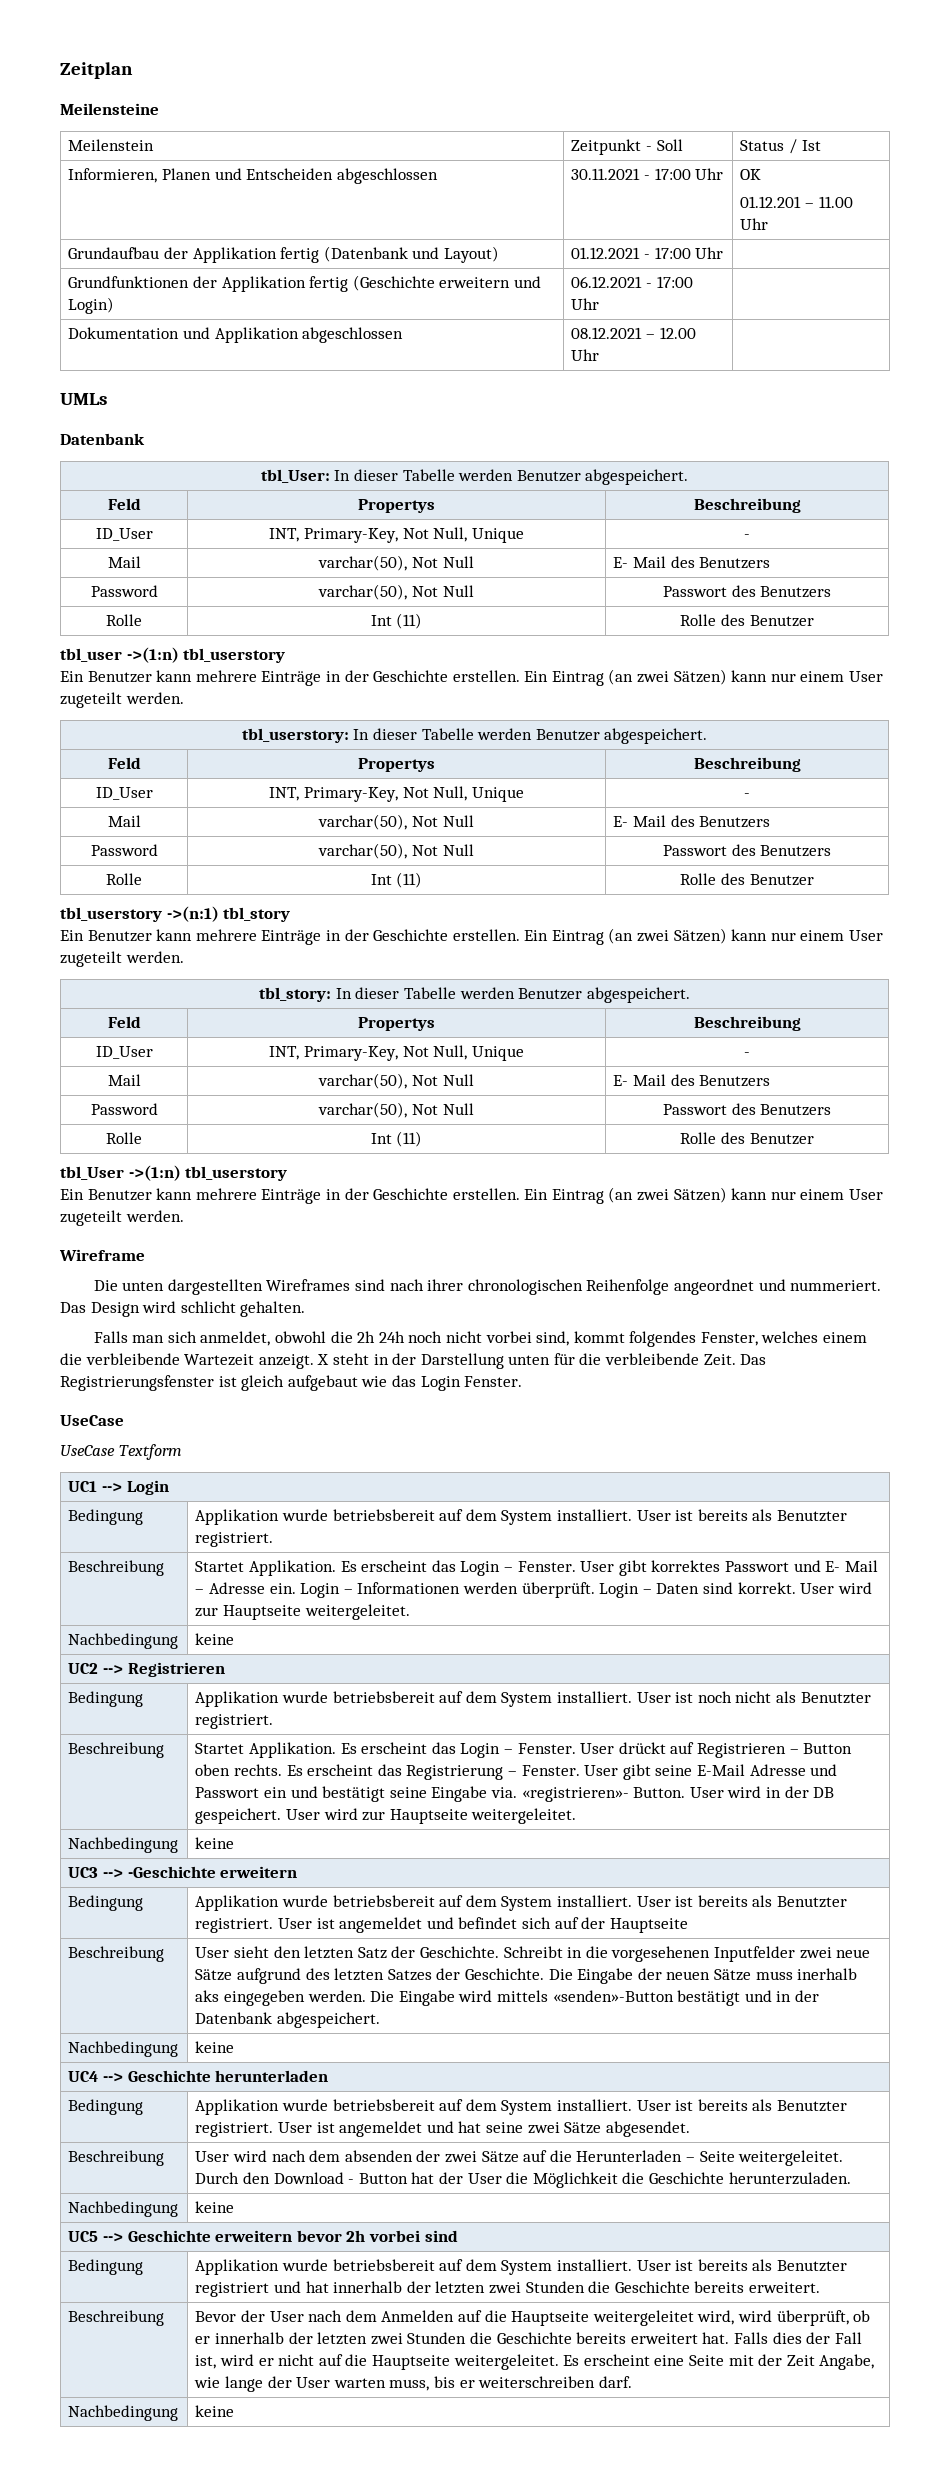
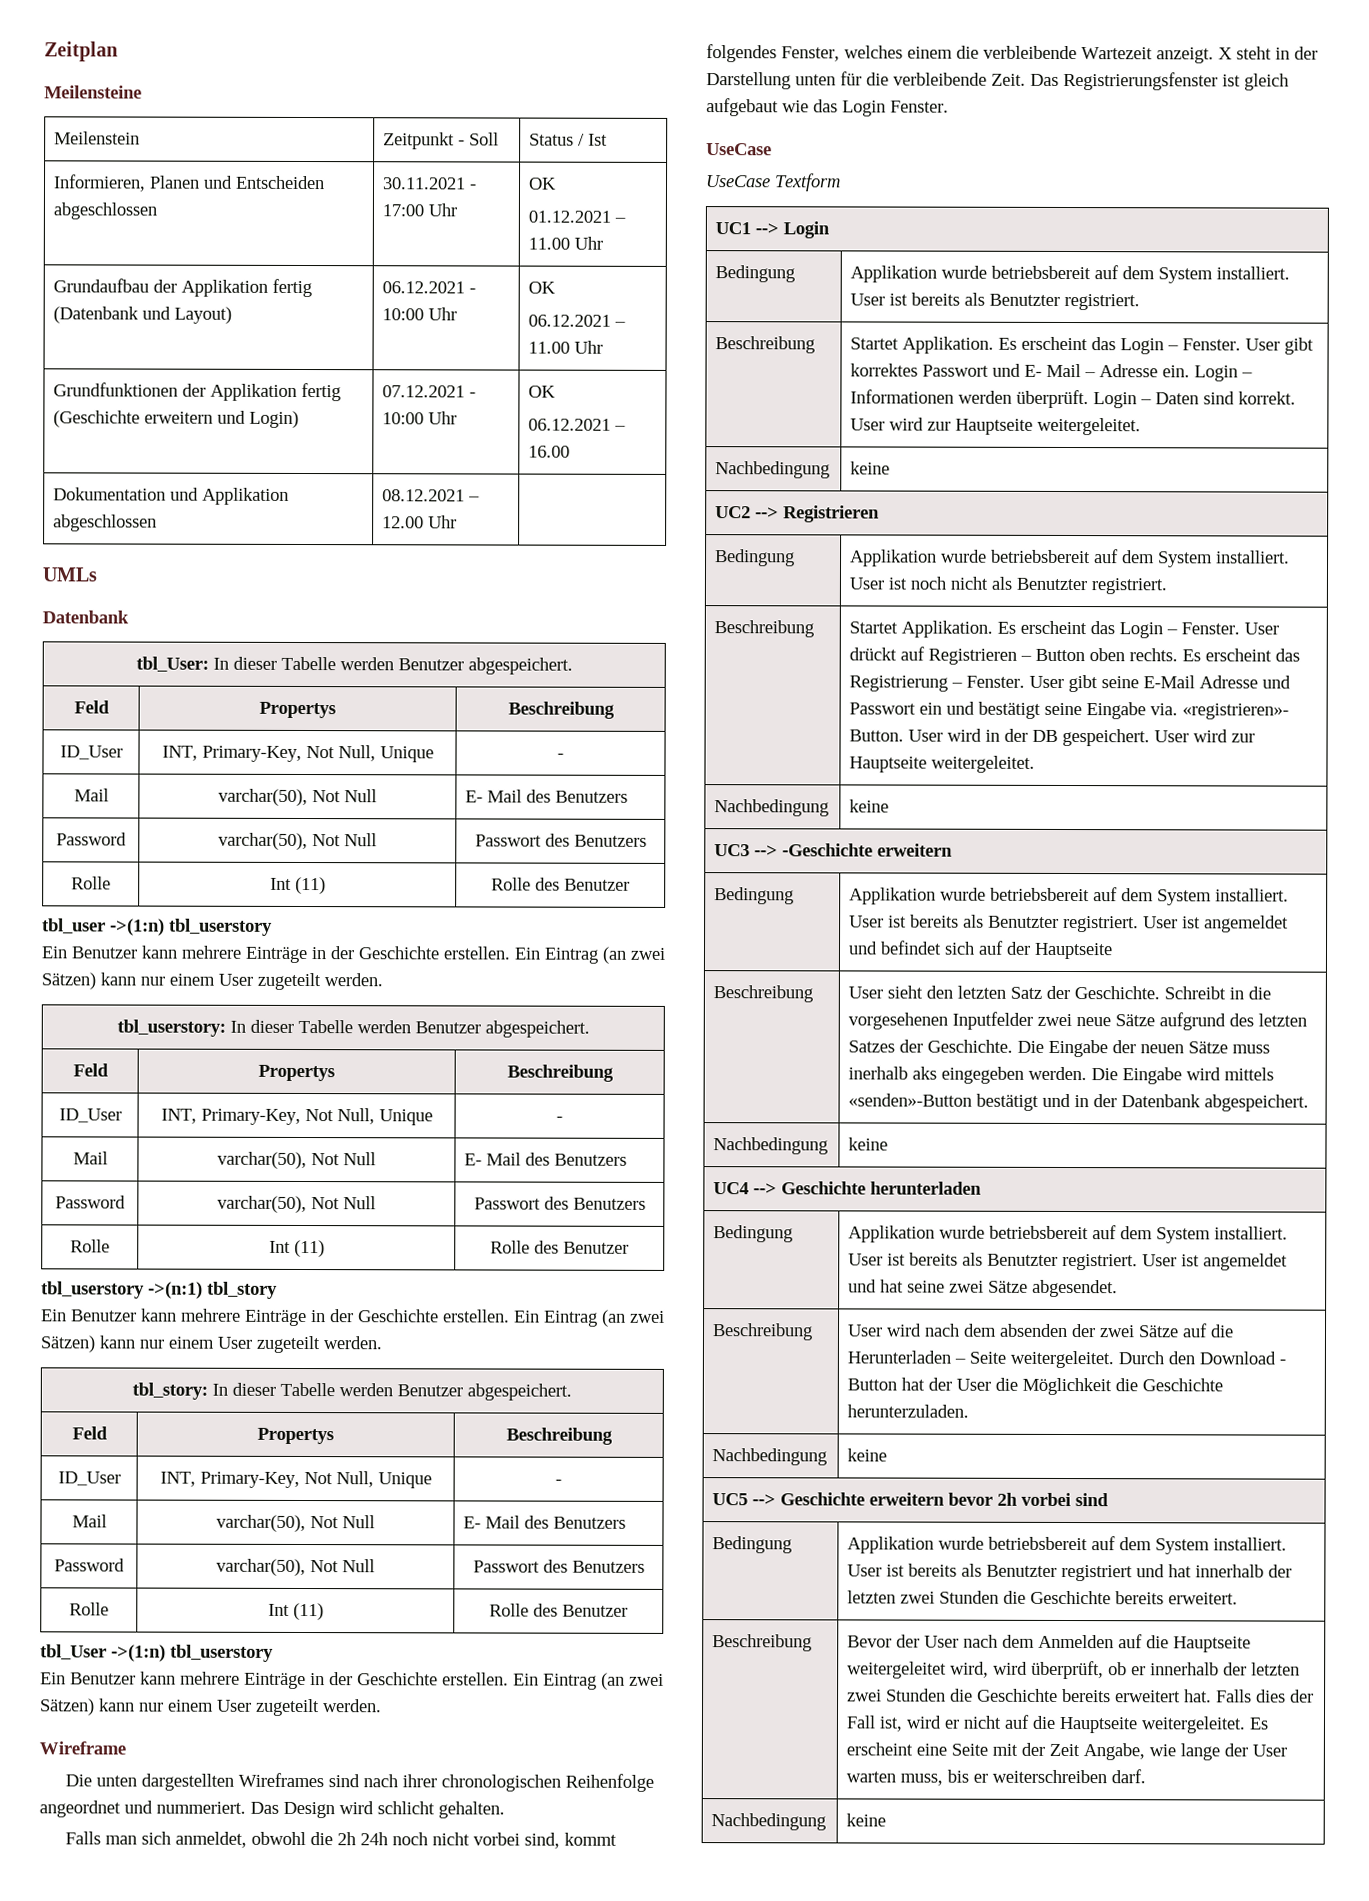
  Informieren, Planen und Entscheiden abgeschlossen | 30.11.2021 - 17:00 Uhr | OK
- 01.12.201 – 11.00 Uhr
+ 01.12.2021 – 11.00 Uhr
- Grundaufbau der Applikation fertig (Datenbank und Layout) | 01.12.2021 - 17:00 Uhr |
+ Grundaufbau der Applikation fertig (Datenbank und Layout) | 06.12.2021 - 10:00 Uhr | OK
+ 06.12.2021 – 11.00 Uhr
- Grundfunktionen der Applikation fertig (Geschichte erweitern und Login) | 06.12.2021 - 17:00 Uhr |
+ Grundfunktionen der Applikation fertig (Geschichte erweitern und Login) | 07.12.2021 - 10:00 Uhr | OK
+ 06.12.2021 – 16.00

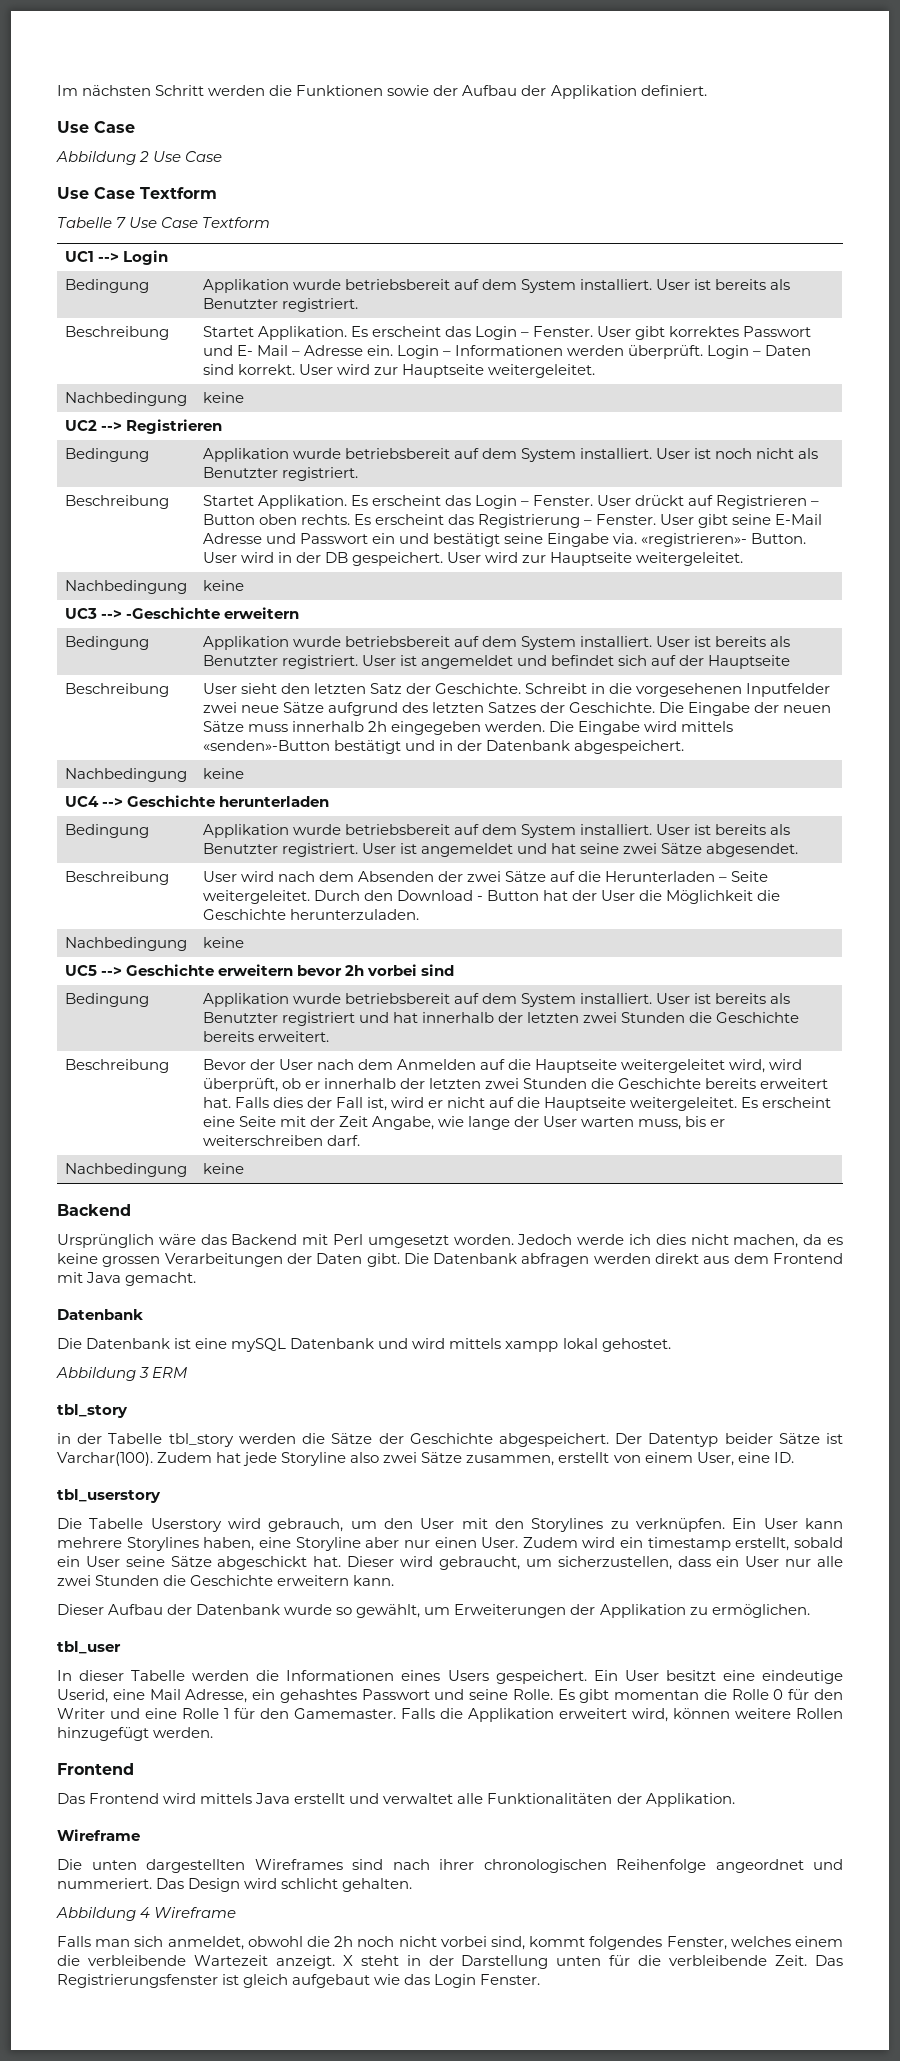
- Zeitplan
- Meilensteine
- Meilenstein | Zeitpunkt - Soll | Status / Ist
- Informieren, Planen und Entscheiden abgeschlossen | 30.11.2021 - 17:00 Uhr | OK
- 01.12.2021 – 11.00 Uhr
- Grundaufbau der Applikation fertig (Datenbank und Layout) | 06.12.2021 - 10:00 Uhr | OK
- 06.12.2021 – 11.00 Uhr
- Grundfunktionen der Applikation fertig (Geschichte erweitern und Login) | 07.12.2021 - 10:00 Uhr | OK
- 06.12.2021 – 16.00
- Dokumentation und Applikation abgeschlossen | 08.12.2021 – 12.00 Uhr |
- UMLs
- Datenbank
- tbl_User: In dieser Tabelle werden Benutzer abgespeichert.
- Feld | Propertys | Beschreibung
- ID_User | INT, Primary-Key, Not Null, Unique | -
- Mail | varchar(50), Not Null | E- Mail des Benutzers
- Password | varchar(50), Not Null | Passwort des Benutzers
- Rolle | Int (11) | Rolle des Benutzer
- tbl_user ->(1:n) tbl_userstory
- Ein Benutzer kann mehrere Einträge in der Geschichte erstellen. Ein Eintrag (an zwei Sätzen) kann nur einem User zugeteilt werden.
- tbl_userstory: In dieser Tabelle werden Benutzer abgespeichert.
- Feld | Propertys | Beschreibung
- ID_User | INT, Primary-Key, Not Null, Unique | -
- Mail | varchar(50), Not Null | E- Mail des Benutzers
- Password | varchar(50), Not Null | Passwort des Benutzers
- Rolle | Int (11) | Rolle des Benutzer
- tbl_userstory ->(n:1) tbl_story
- Ein Benutzer kann mehrere Einträge in der Geschichte erstellen. Ein Eintrag (an zwei Sätzen) kann nur einem User zugeteilt werden.
- tbl_story: In dieser Tabelle werden Benutzer abgespeichert.
- Feld | Propertys | Beschreibung
- ID_User | INT, Primary-Key, Not Null, Unique | -
- Mail | varchar(50), Not Null | E- Mail des Benutzers
- Password | varchar(50), Not Null | Passwort des Benutzers
- Rolle | Int (11) | Rolle des Benutzer
- tbl_User ->(1:n) tbl_userstory
- Ein Benutzer kann mehrere Einträge in der Geschichte erstellen. Ein Eintrag (an zwei Sätzen) kann nur einem User zugeteilt werden.
- Wireframe
- Die unten dargestellten Wireframes sind nach ihrer chronologischen Reihenfolge angeordnet und nummeriert. Das Design wird schlicht gehalten.
- Falls man sich anmeldet, obwohl die 2h 24h noch nicht vorbei sind, kommt folgendes Fenster, welches einem die verbleibende Wartezeit anzeigt. X steht in der Darstellung unten für die verbleibende Zeit. Das Registrierungsfenster ist gleich aufgebaut wie das Login Fenster.
- UseCase
- UseCase Textform
+ Im nächsten Schritt werden die Funktionen sowie der Aufbau der Applikation definiert.
+ Use Case
+ Abbildung 2 Use Case
+ Use Case Textform
+ Tabelle 7 Use Case Textform
- Die Eingabe der neuen Sätze muss inerhalb aks eingegeben werden.
+ Die Eingabe der neuen Sätze muss innerhalb 2h eingegeben werden.
- Beschreibung | User wird nach dem absenden der zwei Sätze auf die Herunterladen – Seite weitergeleitet. Durch den Download - Button hat der User die Möglichkeit die Geschichte herunterzuladen.
+ Beschreibung | User wird nach dem Absenden der zwei Sätze auf die Herunterladen – Seite weitergeleitet. Durch den Download - Button hat der User die Möglichkeit die Geschichte herunterzuladen.
  Es erscheint eine Seite mit der Zeit Angabe, wie lange der User warten muss, bis er weiterschreiben darf.
  Nachbedingung | keine
+ Backend
+ Ursprünglich wäre das Backend mit Perl umgesetzt worden. Jedoch werde ich dies nicht machen, da es keine grossen Verarbeitungen der Daten gibt. Die Datenbank abfragen werden direkt aus dem Frontend mit Java gemacht.
+ Datenbank
+ Die Datenbank ist eine mySQL Datenbank und wird mittels xampp lokal gehostet.
+ Abbildung 3 ERM
+ tbl_story
+ in der Tabelle tbl_story werden die Sätze der Geschichte abgespeichert. Der Datentyp beider Sätze ist Varchar(100). Zudem hat jede Storyline also zwei Sätze zusammen, erstellt von einem User, eine ID.
+ tbl_userstory
+ Die Tabelle Userstory wird gebrauch, um den User mit den Storylines zu verknüpfen. Ein User kann mehrere Storylines haben, eine Storyline aber nur einen User. Zudem wird ein timestamp erstellt, sobald ein User seine Sätze abgeschickt hat. Dieser wird gebraucht, um sicherzustellen, dass ein User nur alle zwei Stunden die Geschichte erweitern kann.
+ Dieser Aufbau der Datenbank wurde so gewählt, um Erweiterungen der Applikation zu ermöglichen.
+ tbl_user
+ In dieser Tabelle werden die Informationen eines Users gespeichert. Ein User besitzt eine eindeutige Userid, eine Mail Adresse, ein gehashtes Passwort und seine Rolle. Es gibt momentan die Rolle 0 für den Writer und eine Rolle 1 für den Gamemaster. Falls die Applikation erweitert wird, können weitere Rollen hinzugefügt werden.
+ Frontend
+ Das Frontend wird mittels Java erstellt und verwaltet alle Funktionalitäten der Applikation.
+ Wireframe
+ Die unten dargestellten Wireframes sind nach ihrer chronologischen Reihenfolge angeordnet und nummeriert. Das Design wird schlicht gehalten.
+ Abbildung 4 Wireframe
+ Falls man sich anmeldet, obwohl die 2h noch nicht vorbei sind, kommt folgendes Fenster, welches einem die verbleibende Wartezeit anzeigt. X steht in der Darstellung unten für die verbleibende Zeit. Das Registrierungsfenster ist gleich aufgebaut wie das Login Fenster.

